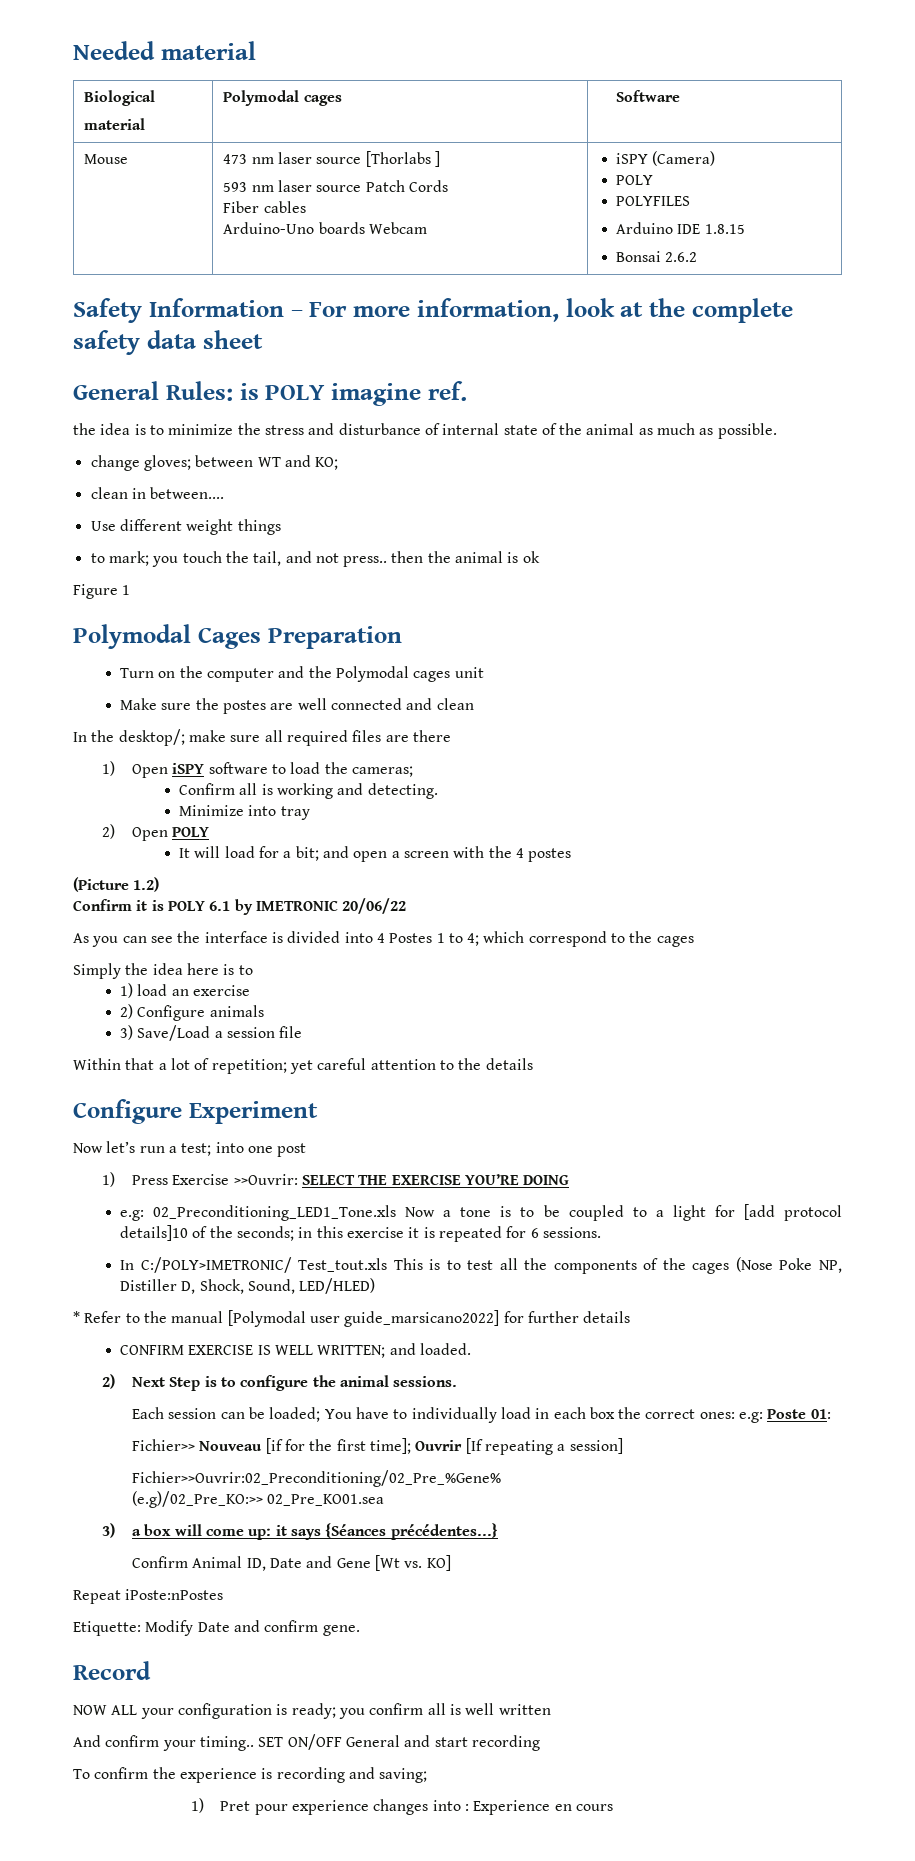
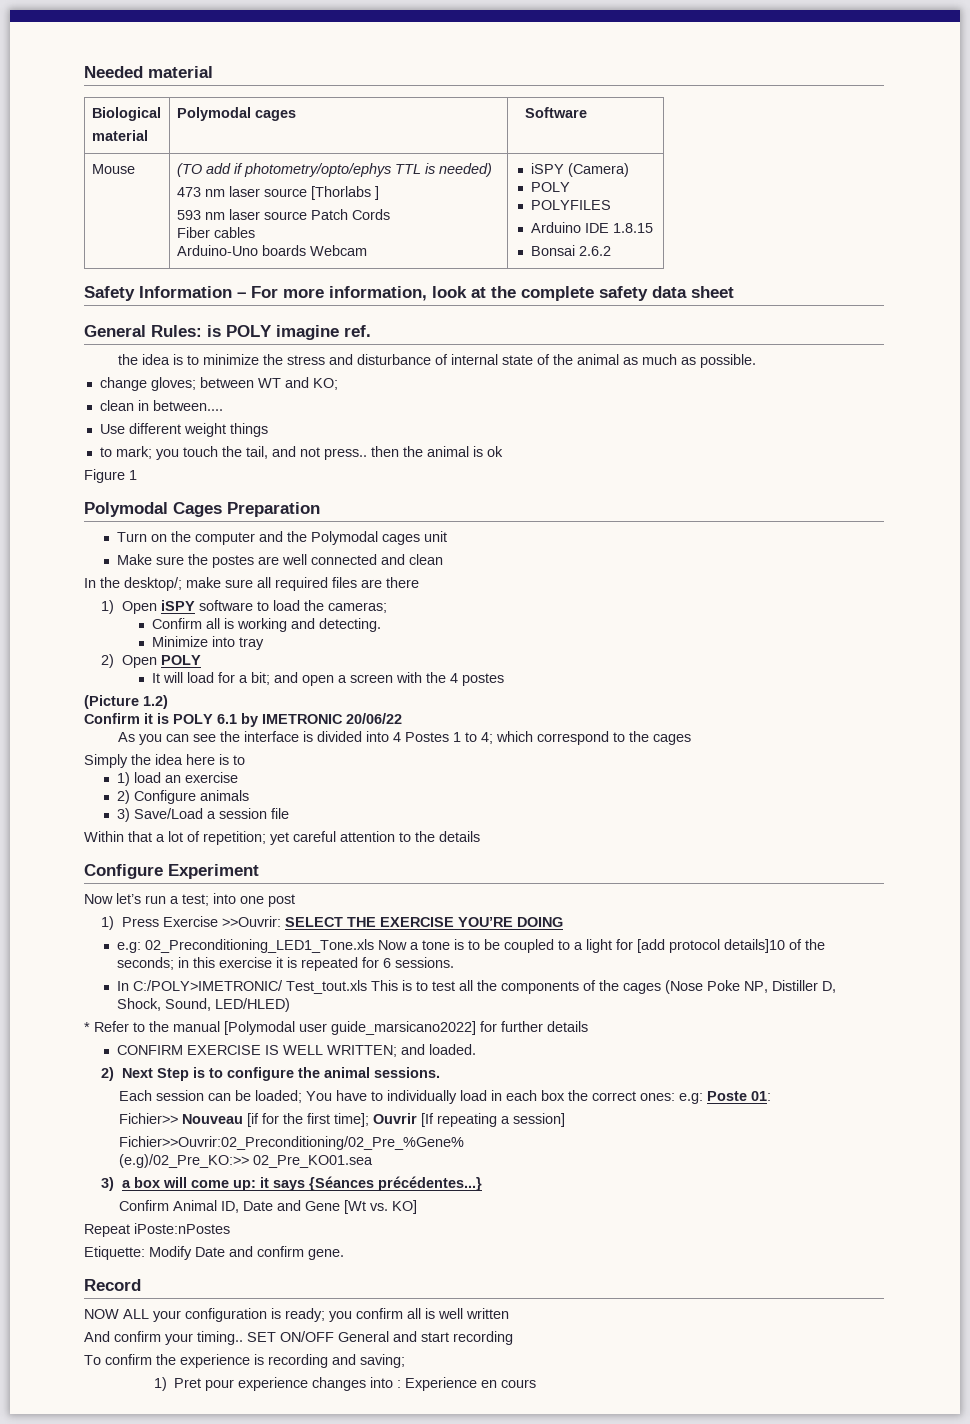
- Mouse | 473 nm laser source [Thorlabs ]
+ Mouse | (TO add if photometry/opto/ephys TTL is needed)
+ 473 nm laser source [Thorlabs ]

